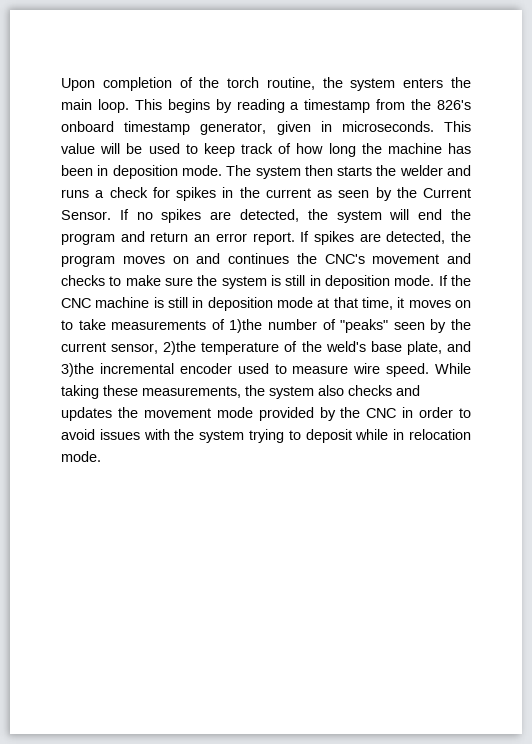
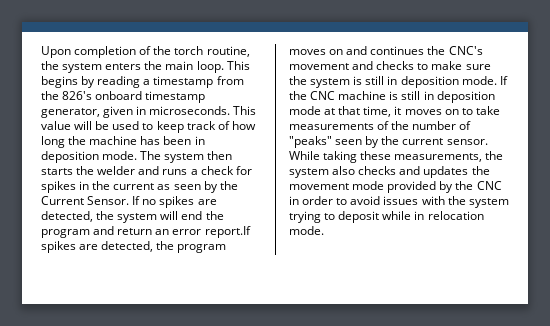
- If no spikes are detected, the system will end the program and return an error report. If spikes are detected, the program moves on and continues the CNC's movement and checks to make sure the system is still in deposition mode.
+ If no spikes are detected, the system will end the program and return an error report.If spikes are detected, the program moves on and continues the CNC's movement and checks to make sure the system is still in deposition mode.
- If the CNC machine is still in deposition mode at that time, it moves on to take measurements of 1)the number of "peaks" seen by the current sensor, 2)the temperature of the weld's base plate, and 3)the incremental encoder used to measure wire speed.
+ If the CNC machine is still in deposition mode at that time, it moves on to take measurements of the number of "peaks" seen by the current sensor.

